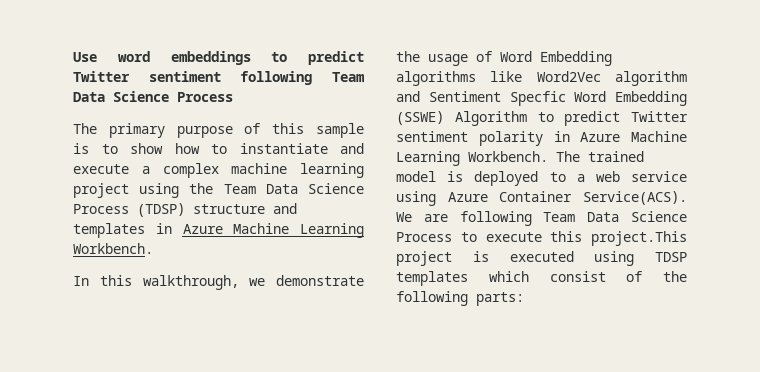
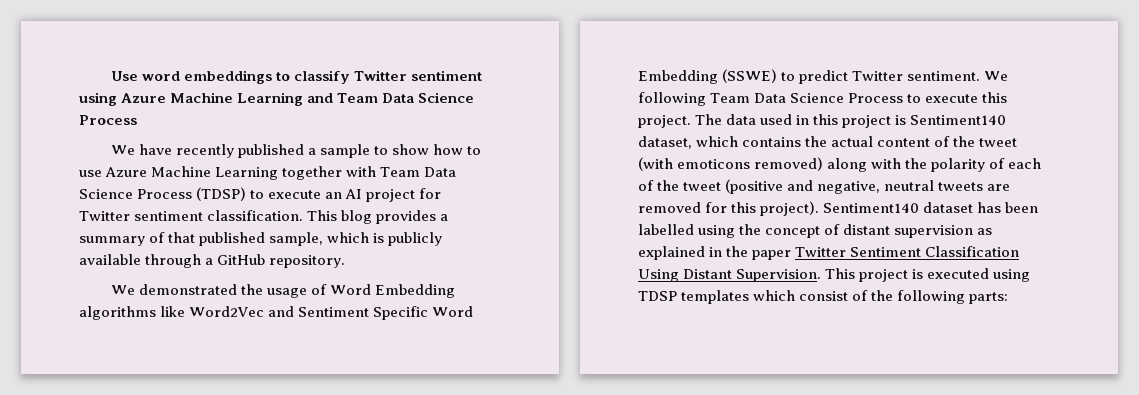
- Use word embeddings to predict Twitter sentiment following Team Data Science Process
+ Use word embeddings to classify Twitter sentiment using Azure Machine Learning and Team Data Science Process
- The primary purpose of this sample is to show how to instantiate and execute a complex machine learning project using the Team Data Science Process (TDSP) structure and templates in Azure Machine Learning Workbench.
- In this walkthrough, we demonstrate the usage of Word Embedding algorithms like Word2Vec algorithm and Sentiment Specfic Word Embedding (SSWE) Algorithm to predict Twitter sentiment polarity in Azure Machine Learning Workbench. The trained model is deployed to a web service using Azure Container Service(ACS). We are following Team Data Science Process to execute this project.This project is executed using TDSP templates which consist of the following parts:
+ We have recently published a sample to show how to use Azure Machine Learning together with Team Data Science Process (TDSP) to execute an AI project for Twitter sentiment classification. This blog provides a summary of that published sample, which is publicly available through a GitHub repository.
+ We demonstrated the usage of Word Embedding algorithms like Word2Vec and Sentiment Specific Word Embedding (SSWE) to predict Twitter sentiment. We following Team Data Science Process to execute this project. The data used in this project is Sentiment140 dataset, which contains the actual content of the tweet (with emoticons removed) along with the polarity of each of the tweet (positive and negative, neutral tweets are removed for this project). Sentiment140 dataset has been labelled using the concept of distant supervision as explained in the paper Twitter Sentiment Classification Using Distant Supervision. This project is executed using TDSP templates which consist of the following parts:

